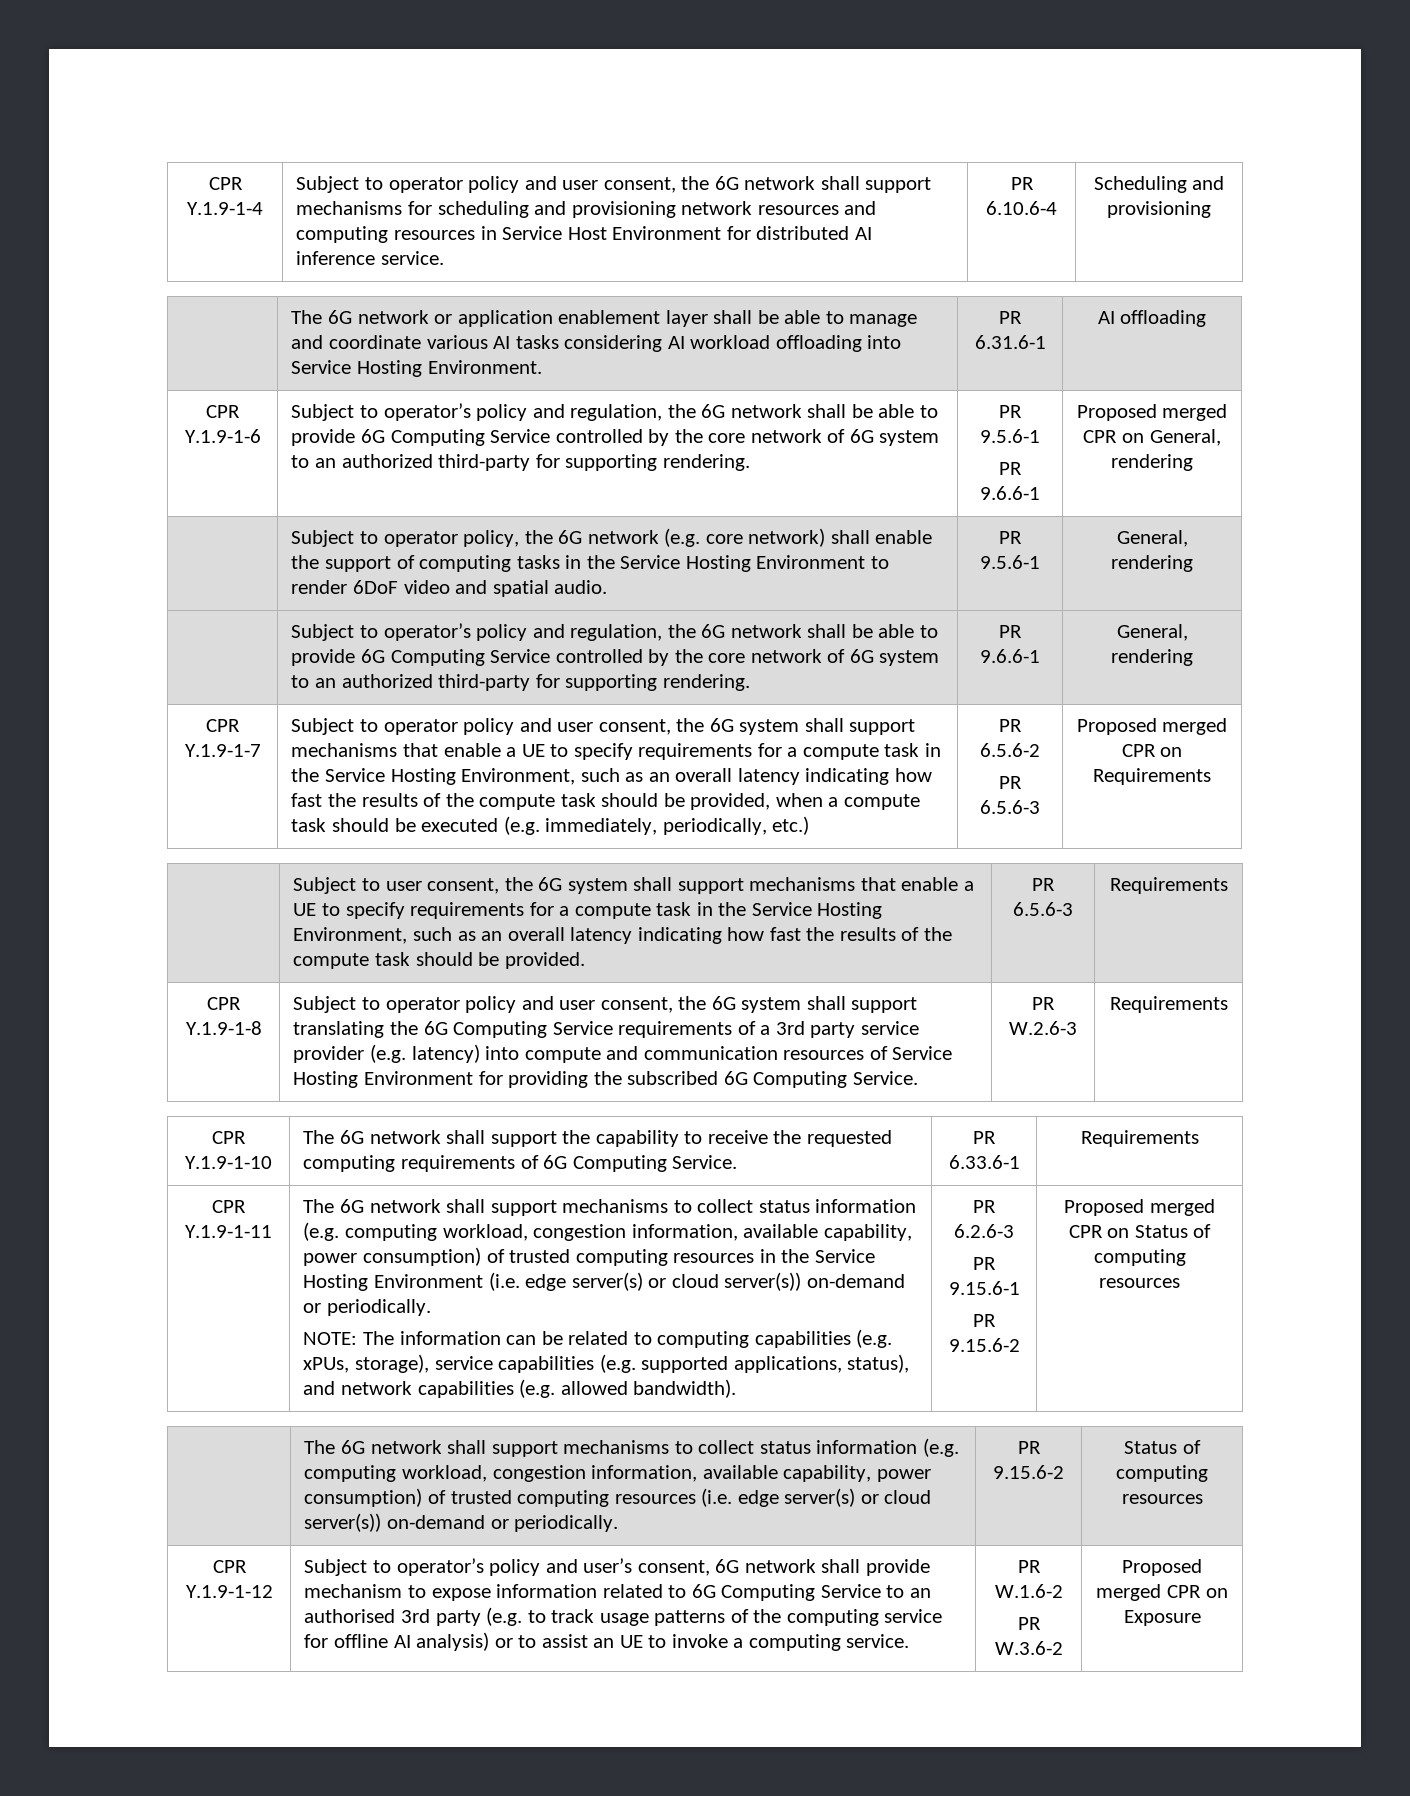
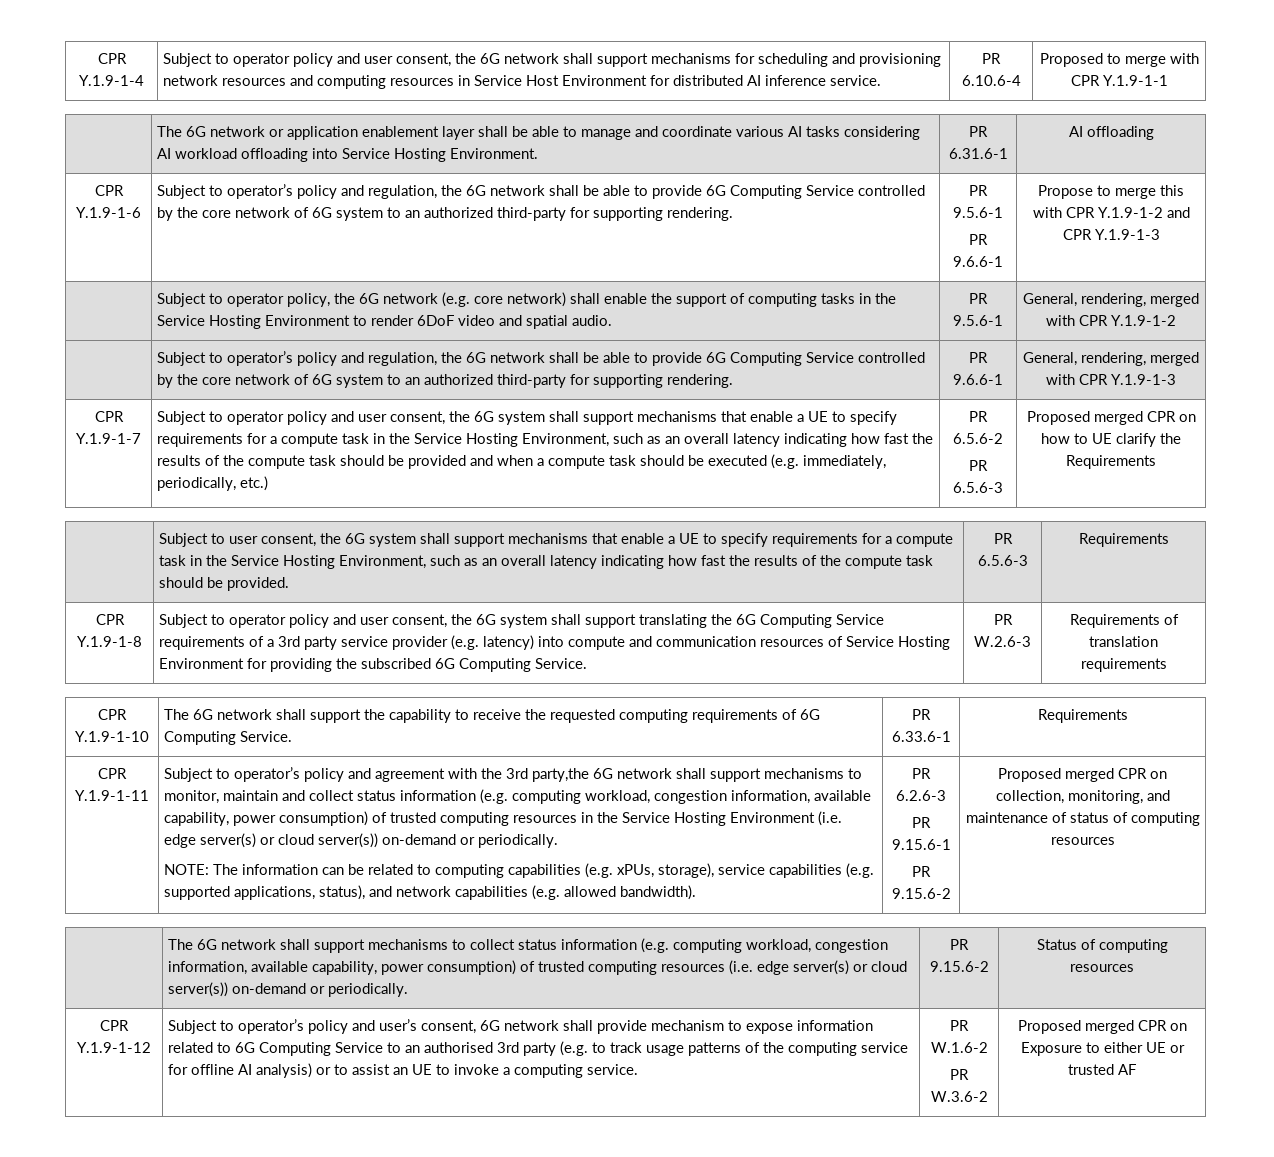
- Scheduling and provisioning
+ Proposed to merge with CPR Y.1.9-1-1
- Proposed merged CPR on General, rendering
+ Propose to merge this with CPR Y.1.9-1-2 and CPR Y.1.9-1-3
- | Subject to operator policy, the 6G network (e.g. core network) shall enable the support of computing tasks in the Service Hosting Environment to render 6DoF video and spatial audio. | PR 9.5.6-1 | General, rendering
+ | Subject to operator policy, the 6G network (e.g. core network) shall enable the support of computing tasks in the Service Hosting Environment to render 6DoF video and spatial audio. | PR 9.5.6-1 | General, rendering, merged with CPR Y.1.9-1-2
- | Subject to operator’s policy and regulation, the 6G network shall be able to provide 6G Computing Service controlled by the core network of 6G system to an authorized third-party for supporting rendering. | PR 9.6.6-1 | General, rendering
+ | Subject to operator’s policy and regulation, the 6G network shall be able to provide 6G Computing Service controlled by the core network of 6G system to an authorized third-party for supporting rendering. | PR 9.6.6-1 | General, rendering, merged with CPR Y.1.9-1-3
- Subject to operator policy and user consent, the 6G system shall support mechanisms that enable a UE to specify requirements for a compute task in the Service Hosting Environment, such as an overall latency indicating how fast the results of the compute task should be provided, when a compute task should be executed (e.g. immediately, periodically, etc.)
+ Subject to operator policy and user consent, the 6G system shall support mechanisms that enable a UE to specify requirements for a compute task in the Service Hosting Environment, such as an overall latency indicating how fast the results of the compute task should be provided and when a compute task should be executed (e.g. immediately, periodically, etc.)
- Proposed merged CPR on Requirements
+ Proposed merged CPR on how to UE clarify the Requirements
- PR W.2.6-3 | Requirements
+ PR W.2.6-3 | Requirements of translation requirements
- The 6G network shall support mechanisms to collect status information (e.g. computing workload, congestion information, available capability, power consumption) of trusted computing resources in the Service Hosting Environment (i.e. edge server(s) or cloud server(s)) on-demand or periodically.
+ Subject to operator’s policy and agreement with the 3rd party,the 6G network shall support mechanisms to monitor, maintain and collect status information (e.g. computing workload, congestion information, available capability, power consumption) of trusted computing resources in the Service Hosting Environment (i.e. edge server(s) or cloud server(s)) on-demand or periodically.
- Proposed merged CPR on Status of computing resources
+ Proposed merged CPR on collection, monitoring, and maintenance of status of computing resources
- Proposed merged CPR on Exposure
+ Proposed merged CPR on Exposure to either UE or trusted AF

